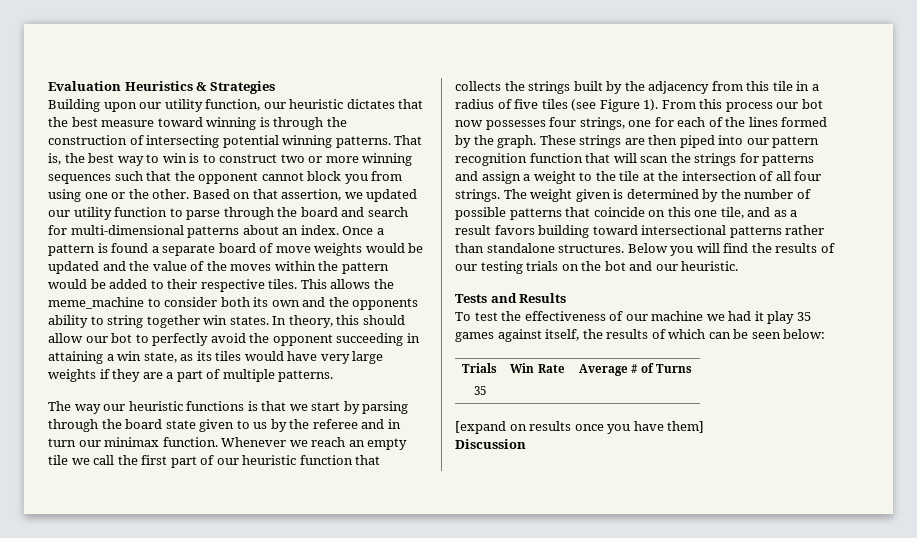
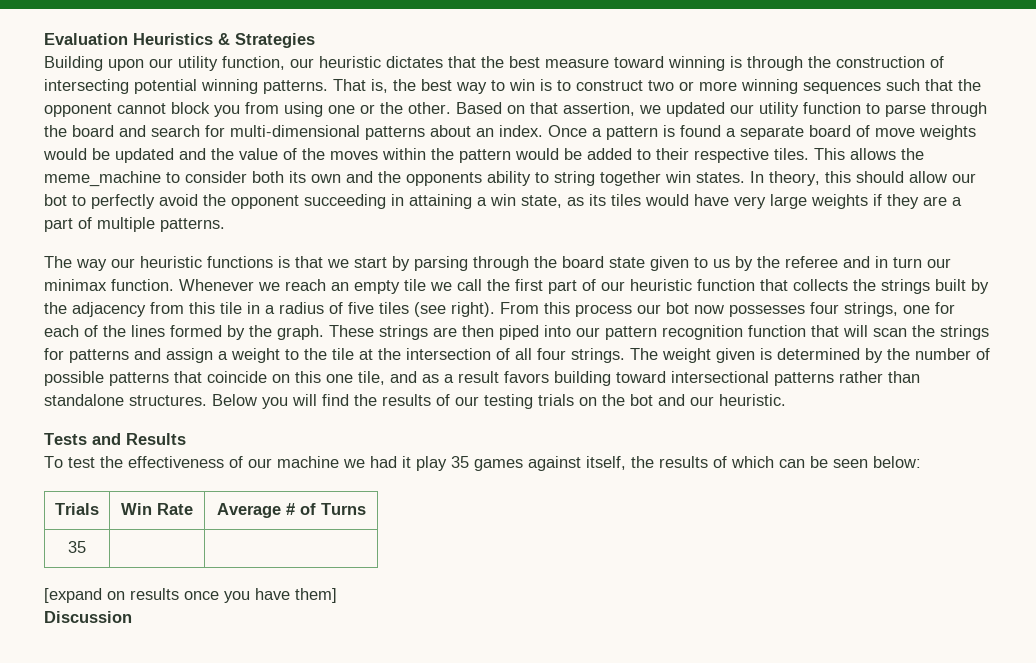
- Whenever we reach an empty tile we call the first part of our heuristic function that collects the strings built by the adjacency from this tile in a radius of five tiles (see Figure 1).
+ Whenever we reach an empty tile we call the first part of our heuristic function that collects the strings built by the adjacency from this tile in a radius of five tiles (see right).

